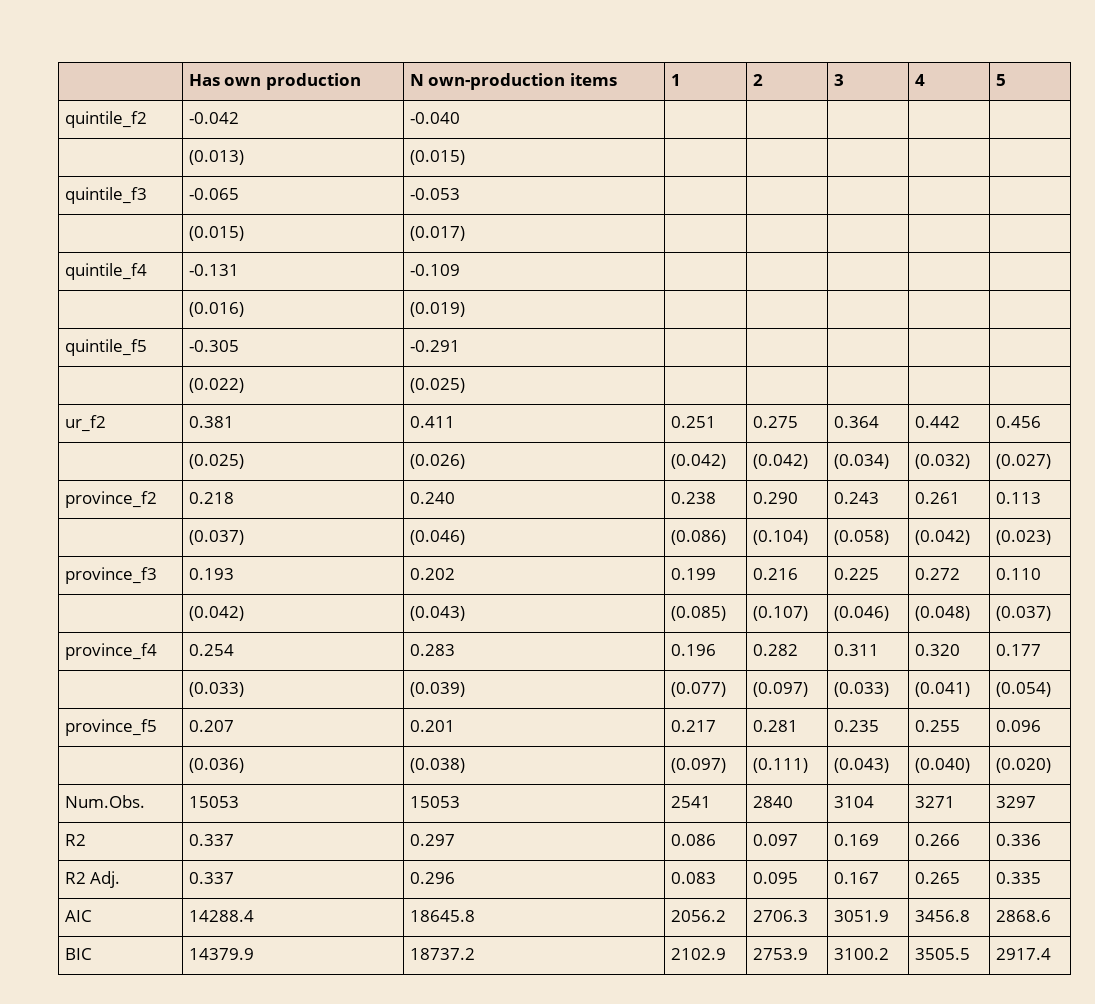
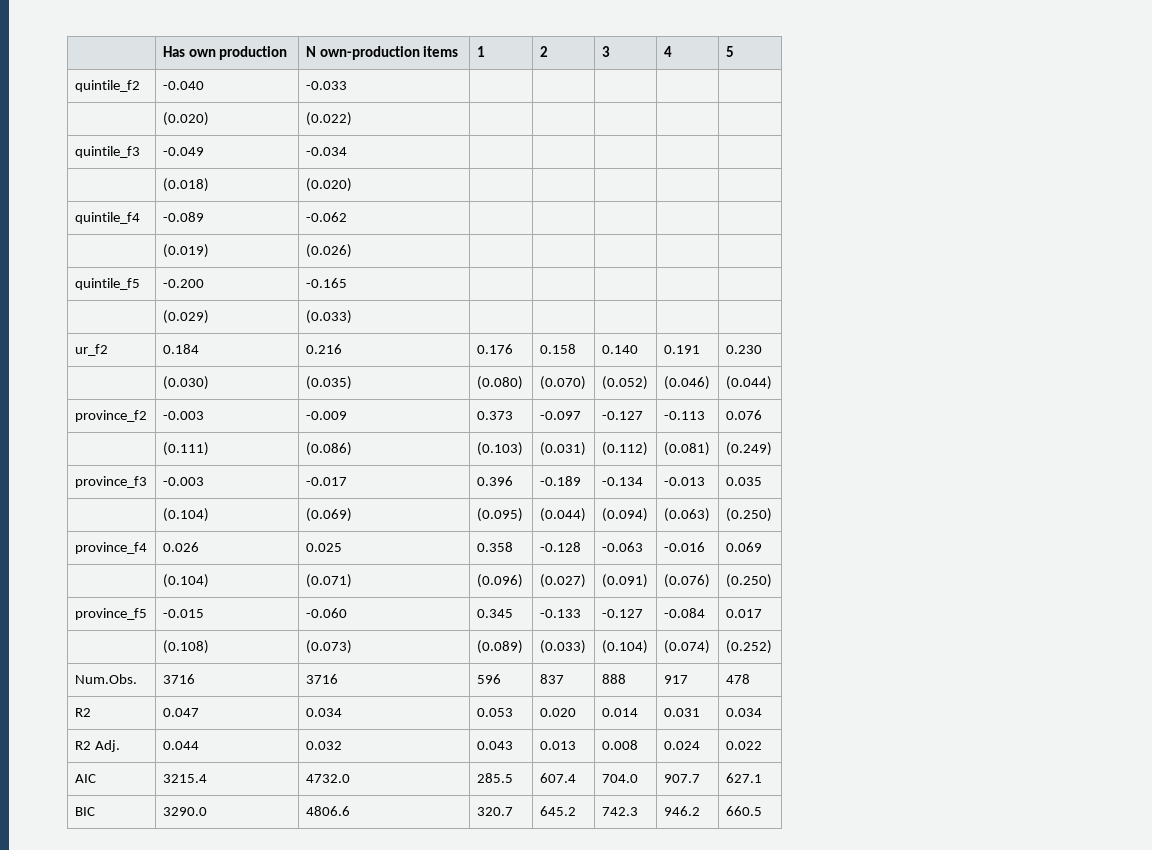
- quintile_f2 | -0.042 | -0.040 | | | | |
- | (0.013) | (0.015) | | | | |
- quintile_f3 | -0.065 | -0.053 | | | | |
- | (0.015) | (0.017) | | | | |
- quintile_f4 | -0.131 | -0.109 | | | | |
- | (0.016) | (0.019) | | | | |
- quintile_f5 | -0.305 | -0.291 | | | | |
- | (0.022) | (0.025) | | | | |
- ur_f2 | 0.381 | 0.411 | 0.251 | 0.275 | 0.364 | 0.442 | 0.456
- | (0.025) | (0.026) | (0.042) | (0.042) | (0.034) | (0.032) | (0.027)
- province_f2 | 0.218 | 0.240 | 0.238 | 0.290 | 0.243 | 0.261 | 0.113
- | (0.037) | (0.046) | (0.086) | (0.104) | (0.058) | (0.042) | (0.023)
- province_f3 | 0.193 | 0.202 | 0.199 | 0.216 | 0.225 | 0.272 | 0.110
- | (0.042) | (0.043) | (0.085) | (0.107) | (0.046) | (0.048) | (0.037)
- province_f4 | 0.254 | 0.283 | 0.196 | 0.282 | 0.311 | 0.320 | 0.177
- | (0.033) | (0.039) | (0.077) | (0.097) | (0.033) | (0.041) | (0.054)
- province_f5 | 0.207 | 0.201 | 0.217 | 0.281 | 0.235 | 0.255 | 0.096
- | (0.036) | (0.038) | (0.097) | (0.111) | (0.043) | (0.040) | (0.020)
- Num.Obs. | 15053 | 15053 | 2541 | 2840 | 3104 | 3271 | 3297
- R2 | 0.337 | 0.297 | 0.086 | 0.097 | 0.169 | 0.266 | 0.336
- R2 Adj. | 0.337 | 0.296 | 0.083 | 0.095 | 0.167 | 0.265 | 0.335
- AIC | 14288.4 | 18645.8 | 2056.2 | 2706.3 | 3051.9 | 3456.8 | 2868.6
- BIC | 14379.9 | 18737.2 | 2102.9 | 2753.9 | 3100.2 | 3505.5 | 2917.4
+ quintile_f2 | -0.040 | -0.033 | | | | |
+ | (0.020) | (0.022) | | | | |
+ quintile_f3 | -0.049 | -0.034 | | | | |
+ | (0.018) | (0.020) | | | | |
+ quintile_f4 | -0.089 | -0.062 | | | | |
+ | (0.019) | (0.026) | | | | |
+ quintile_f5 | -0.200 | -0.165 | | | | |
+ | (0.029) | (0.033) | | | | |
+ ur_f2 | 0.184 | 0.216 | 0.176 | 0.158 | 0.140 | 0.191 | 0.230
+ | (0.030) | (0.035) | (0.080) | (0.070) | (0.052) | (0.046) | (0.044)
+ province_f2 | -0.003 | -0.009 | 0.373 | -0.097 | -0.127 | -0.113 | 0.076
+ | (0.111) | (0.086) | (0.103) | (0.031) | (0.112) | (0.081) | (0.249)
+ province_f3 | -0.003 | -0.017 | 0.396 | -0.189 | -0.134 | -0.013 | 0.035
+ | (0.104) | (0.069) | (0.095) | (0.044) | (0.094) | (0.063) | (0.250)
+ province_f4 | 0.026 | 0.025 | 0.358 | -0.128 | -0.063 | -0.016 | 0.069
+ | (0.104) | (0.071) | (0.096) | (0.027) | (0.091) | (0.076) | (0.250)
+ province_f5 | -0.015 | -0.060 | 0.345 | -0.133 | -0.127 | -0.084 | 0.017
+ | (0.108) | (0.073) | (0.089) | (0.033) | (0.104) | (0.074) | (0.252)
+ Num.Obs. | 3716 | 3716 | 596 | 837 | 888 | 917 | 478
+ R2 | 0.047 | 0.034 | 0.053 | 0.020 | 0.014 | 0.031 | 0.034
+ R2 Adj. | 0.044 | 0.032 | 0.043 | 0.013 | 0.008 | 0.024 | 0.022
+ AIC | 3215.4 | 4732.0 | 285.5 | 607.4 | 704.0 | 907.7 | 627.1
+ BIC | 3290.0 | 4806.6 | 320.7 | 645.2 | 742.3 | 946.2 | 660.5

